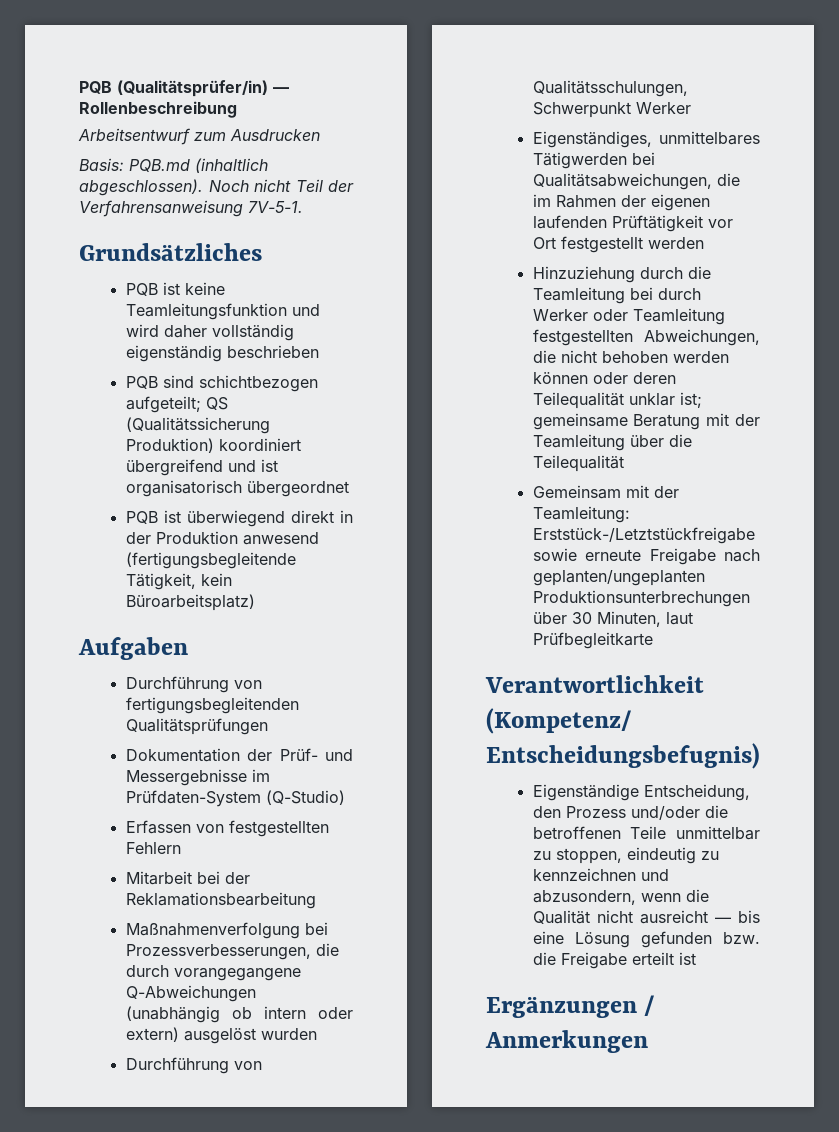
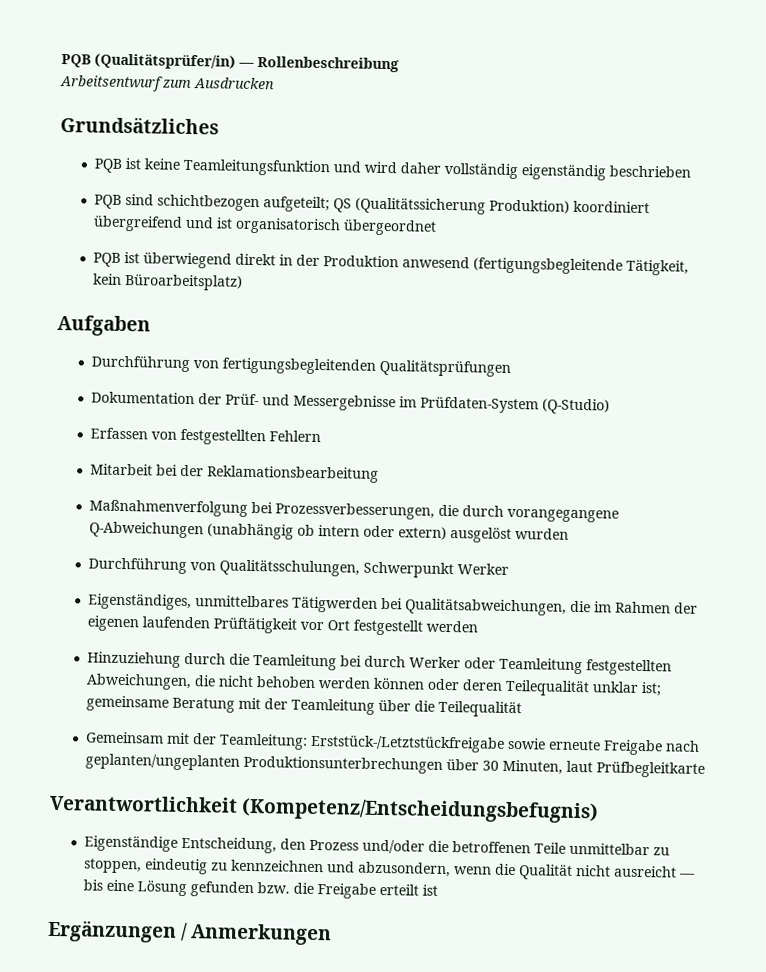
- Basis: PQB.md (inhaltlich abgeschlossen). Noch nicht Teil der Verfahrensanweisung 7V-5-1.

